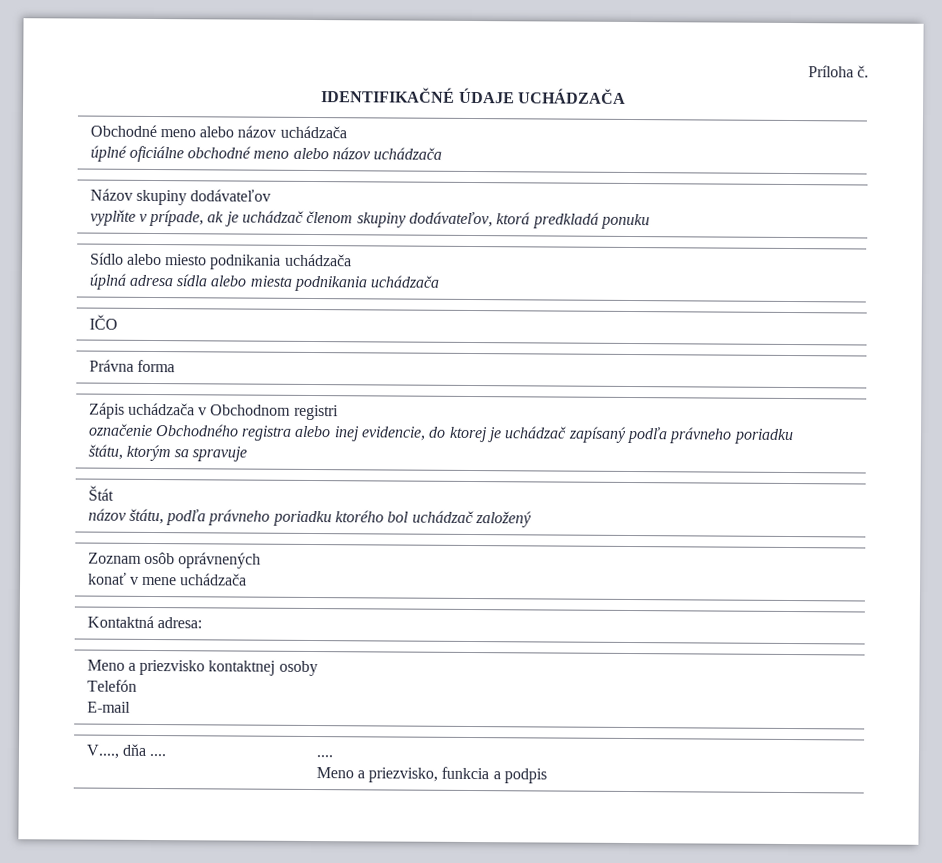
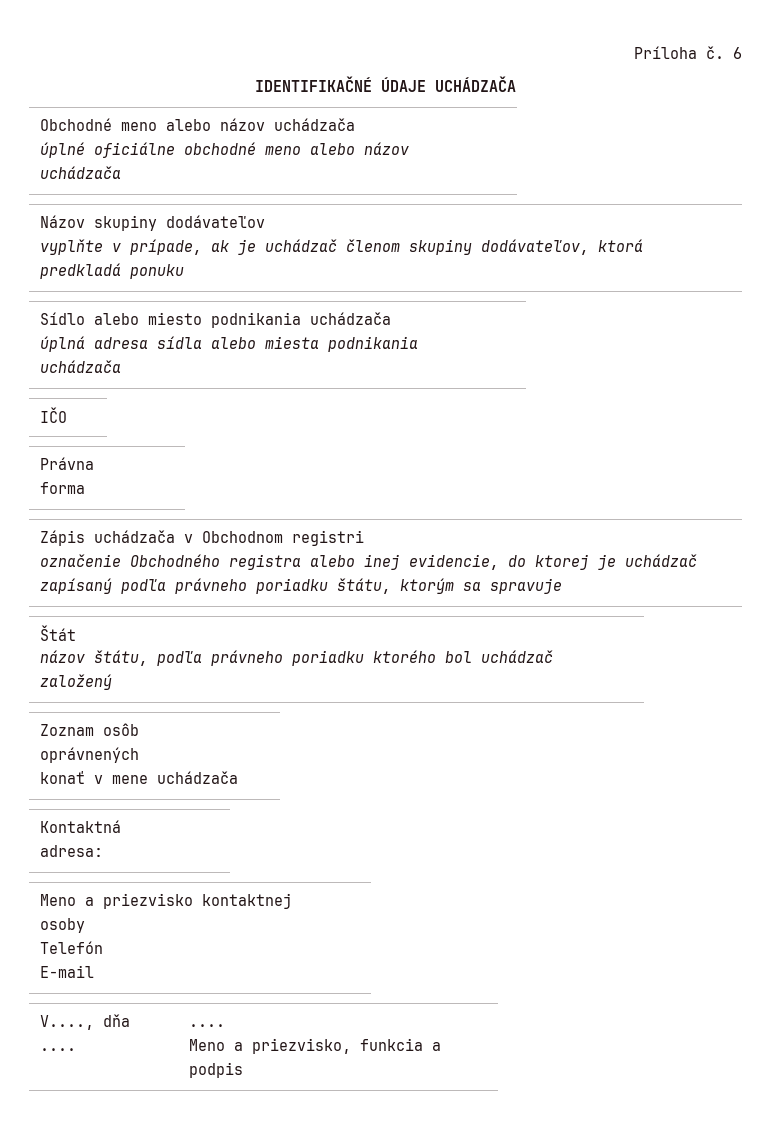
+ 6

